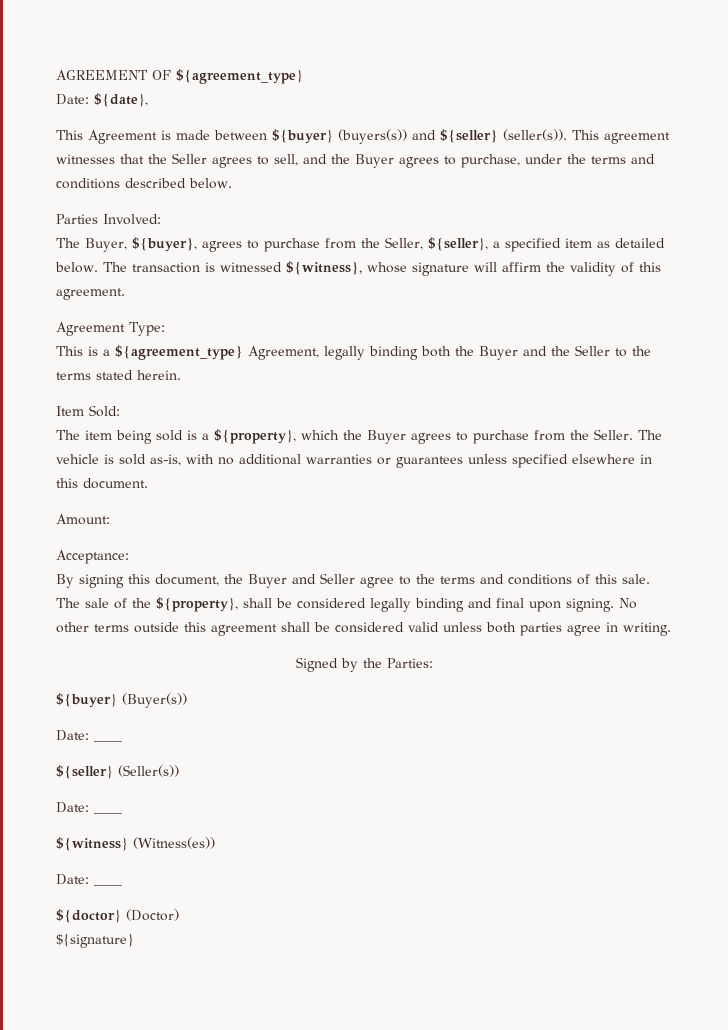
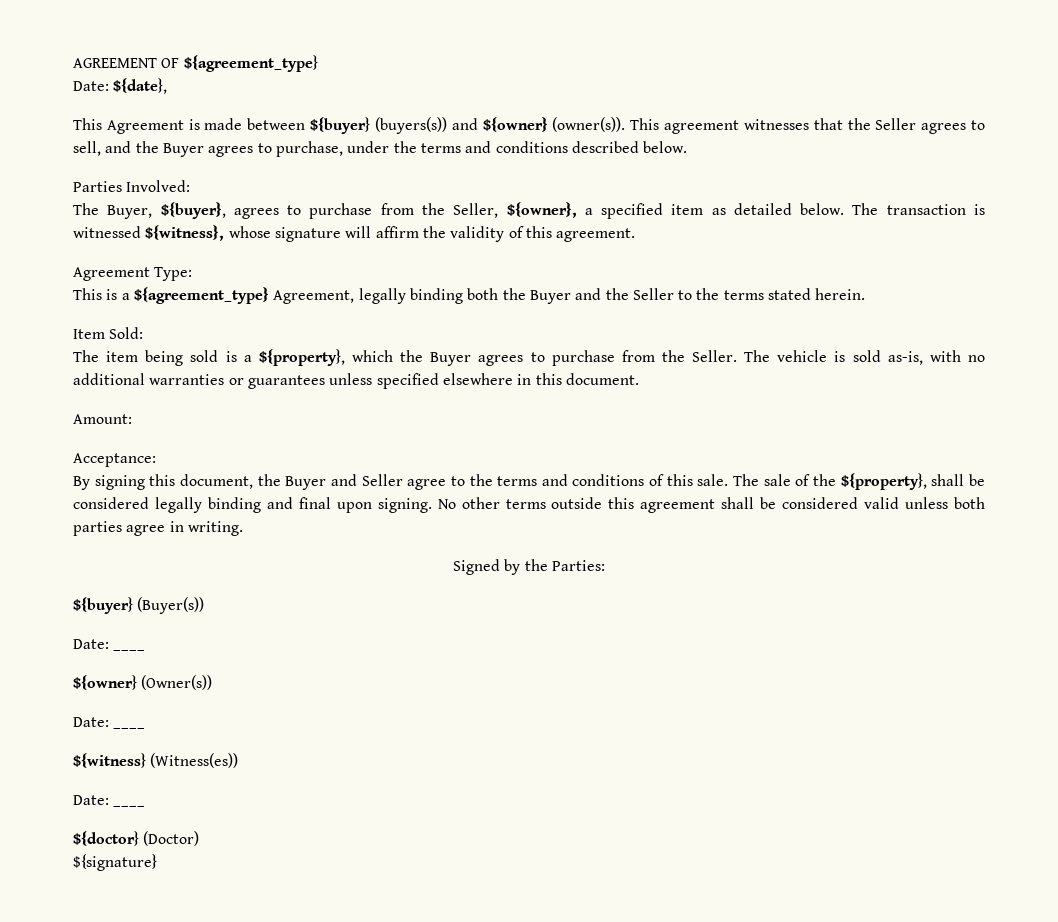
- This Agreement is made between ${buyer} (buyers(s)) and ${seller} (seller(s)).
+ This Agreement is made between ${buyer} (buyers(s)) and ${owner} (owner(s)).
- The Buyer, ${buyer}, agrees to purchase from the Seller, ${seller}, a specified item as detailed below.
+ The Buyer, ${buyer}, agrees to purchase from the Seller, ${owner}, a specified item as detailed below.
- ${seller} (Seller(s))
+ ${owner} (Owner(s))

